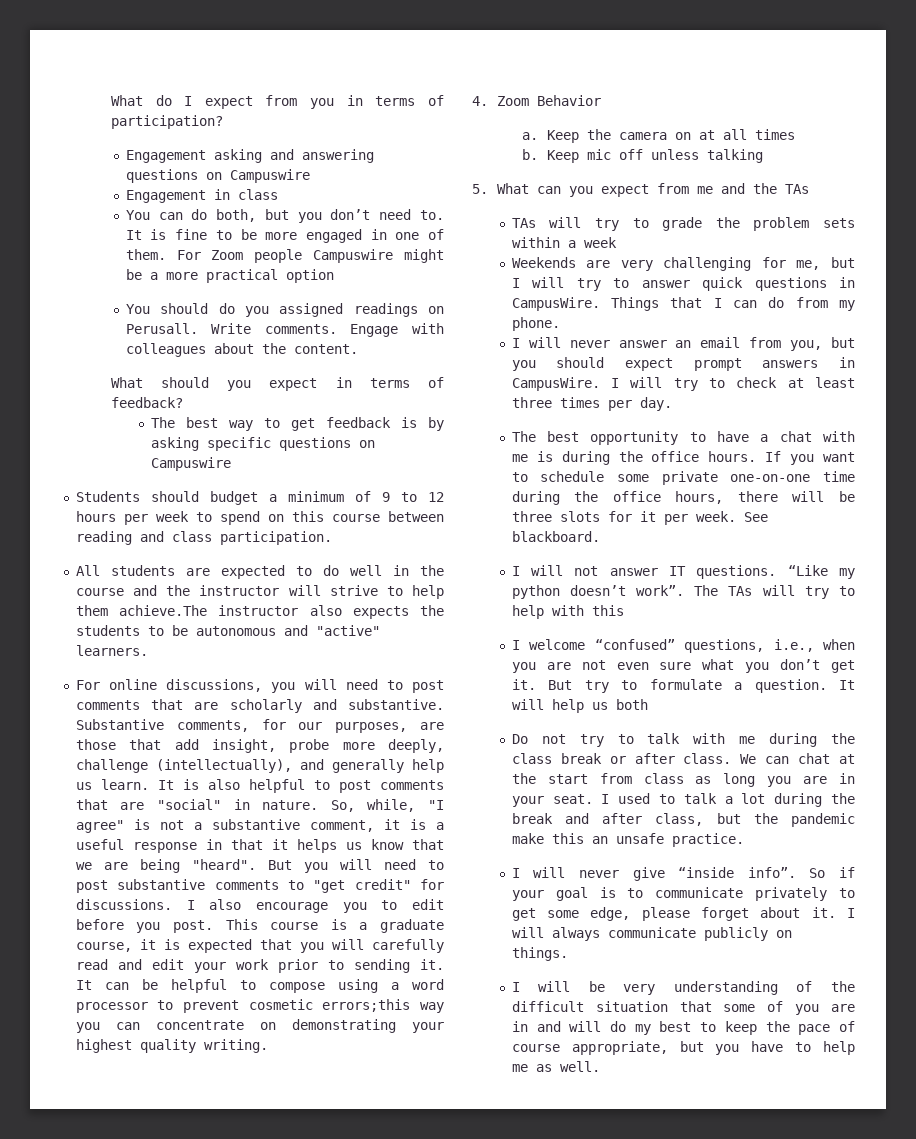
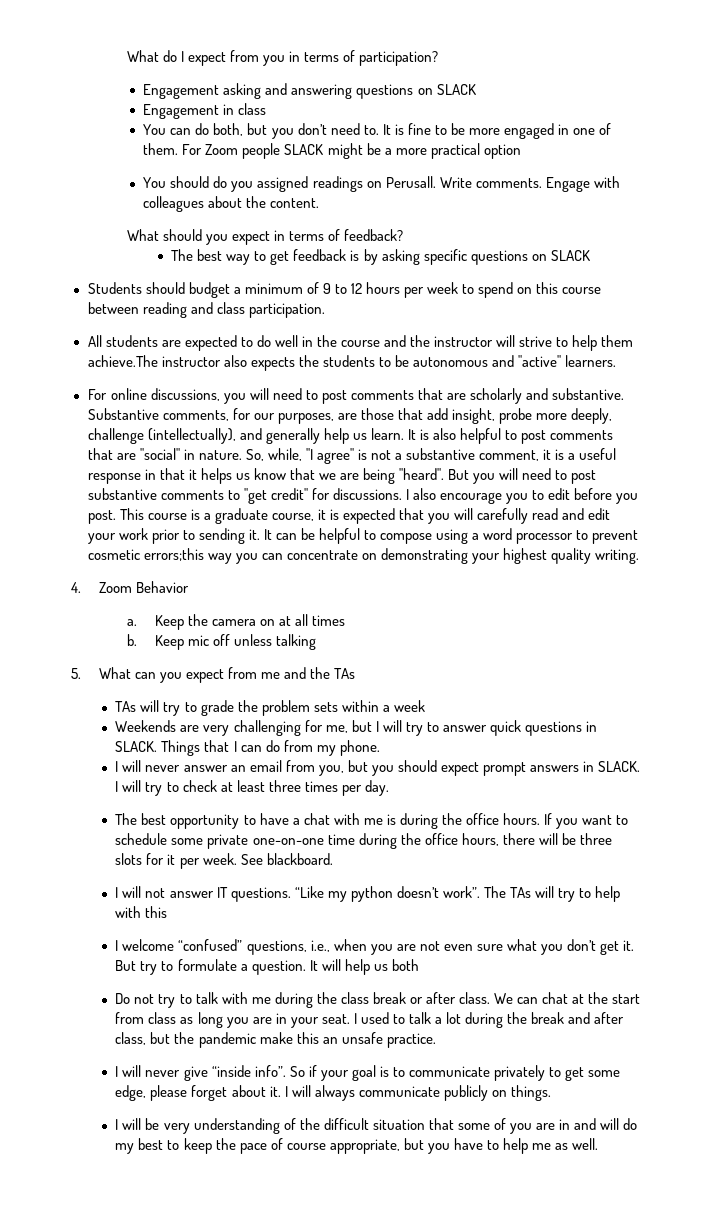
- Engagement asking and answering questions on Campuswire
+ Engagement asking and answering questions on SLACK
- For Zoom people Campuswire might be a more practical option
+ For Zoom people SLACK might be a more practical option
- The best way to get feedback is by asking specific questions on Campuswire
+ The best way to get feedback is by asking specific questions on SLACK
- Weekends are very challenging for me, but I will try to answer quick questions in CampusWire.
+ Weekends are very challenging for me, but I will try to answer quick questions in SLACK.
- I will never answer an email from you, but you should expect prompt answers in CampusWire.
+ I will never answer an email from you, but you should expect prompt answers in SLACK.

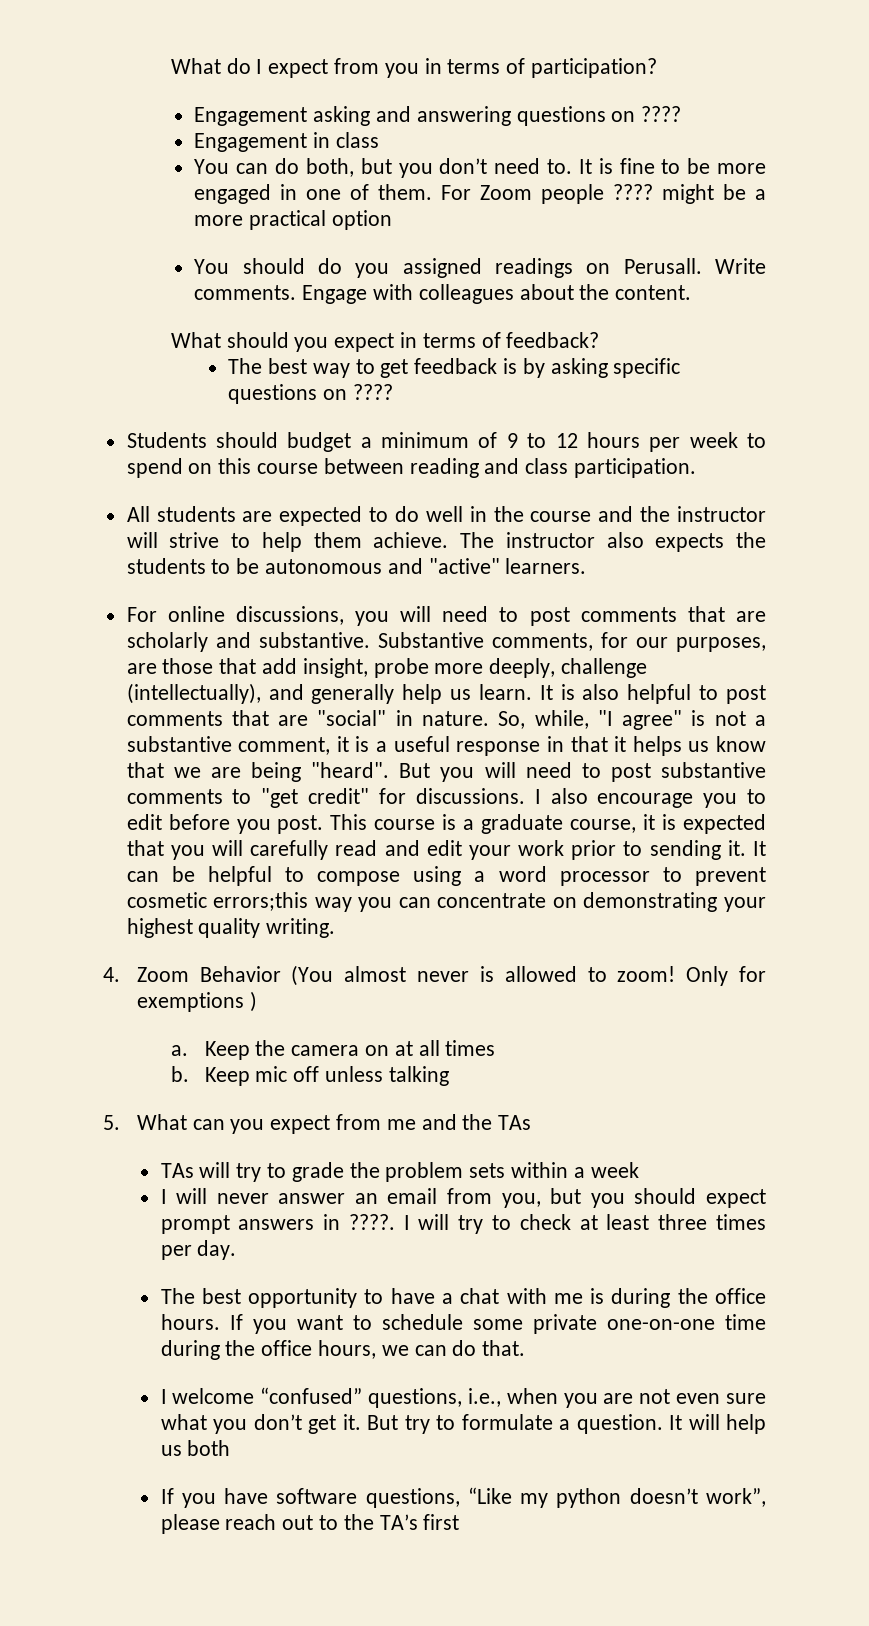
- Engagement asking and answering questions on SLACK
+ Engagement asking and answering questions on ????
- For Zoom people SLACK might be a more practical option
+ For Zoom people ???? might be a more practical option
- The best way to get feedback is by asking specific questions on SLACK
+ The best way to get feedback is by asking specific questions on ????
- All students are expected to do well in the course and the instructor will strive to help them achieve.The instructor also expects the students to be autonomous and "active" learners.
+ All students are expected to do well in the course and the instructor will strive to help them achieve. The instructor also expects the students to be autonomous and "active" learners.
- 4. Zoom Behavior
+ 4. Zoom Behavior (You almost never is allowed to zoom! Only for exemptions )
- Weekends are very challenging for me, but I will try to answer quick questions in SLACK. Things that I can do from my phone.
- I will never answer an email from you, but you should expect prompt answers in SLACK.
+ I will never answer an email from you, but you should expect prompt answers in ????.
- If you want to schedule some private one-on-one time during the office hours, there will be three slots for it per week. See blackboard.
- I will not answer IT questions. “Like my python doesn’t work”. The TAs will try to help with this
+ If you want to schedule some private one-on-one time during the office hours, we can do that.
- Do not try to talk with me during the class break or after class. We can chat at the start from class as long you are in your seat. I used to talk a lot during the break and after class, but the pandemic make this an unsafe practice.
- I will never give “inside info”. So if your goal is to communicate privately to get some edge, please forget about it. I will always communicate publicly on things.
- I will be very understanding of the difficult situation that some of you are in and will do my best to keep the pace of course appropriate, but you have to help me as well.
+ If you have software questions, “Like my python doesn’t work”, please reach out to the TA’s first

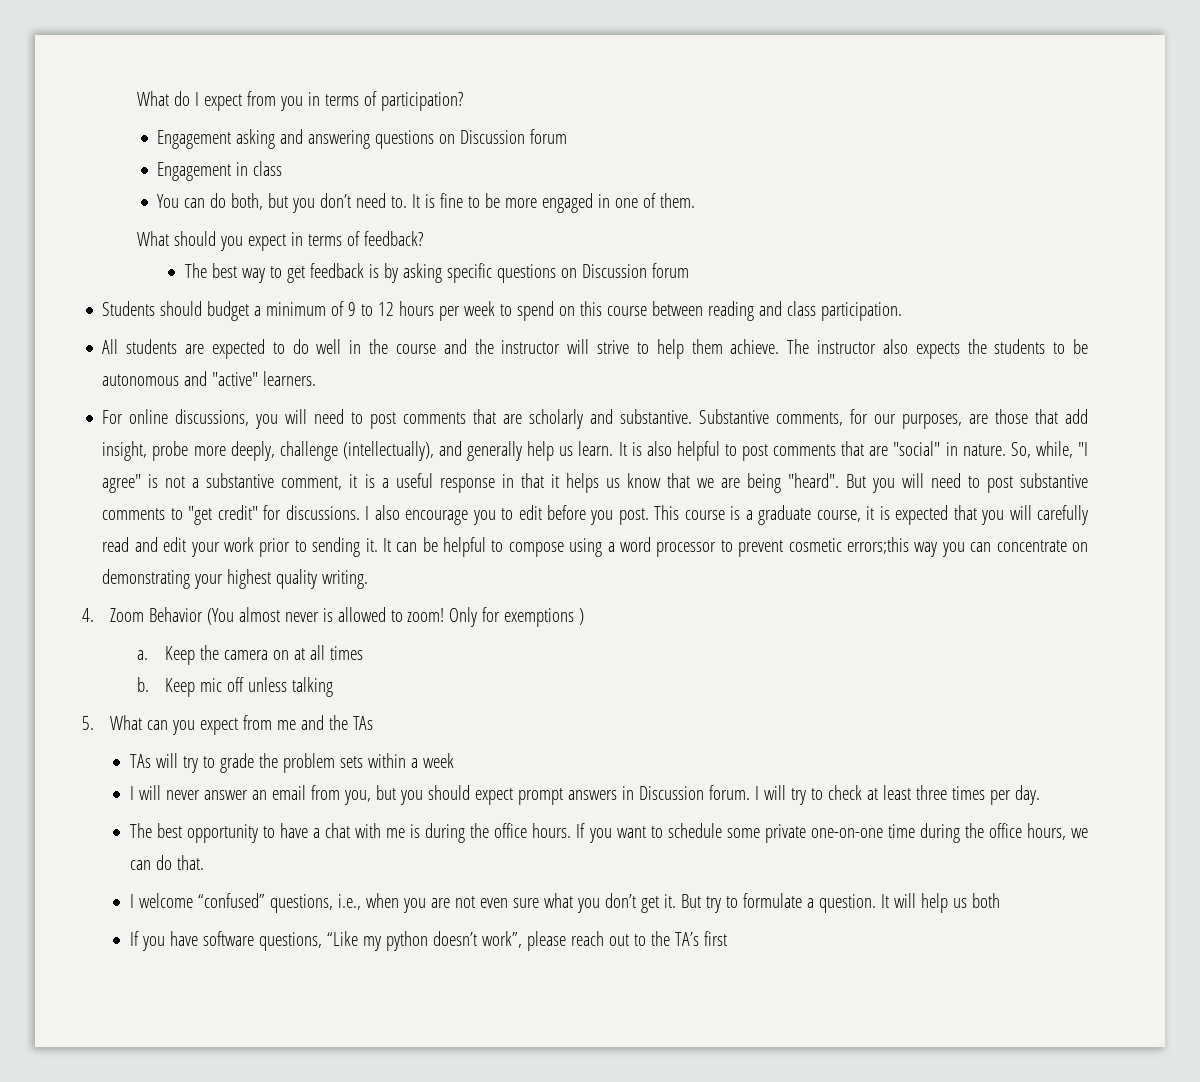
- Engagement asking and answering questions on ????
+ Engagement asking and answering questions on Discussion forum
- For Zoom people ???? might be a more practical option
- You should do you assigned readings on Perusall. Write comments. Engage with colleagues about the content.
- The best way to get feedback is by asking specific questions on ????
+ The best way to get feedback is by asking specific questions on Discussion forum
- I will never answer an email from you, but you should expect prompt answers in ????.
+ I will never answer an email from you, but you should expect prompt answers in Discussion forum.

